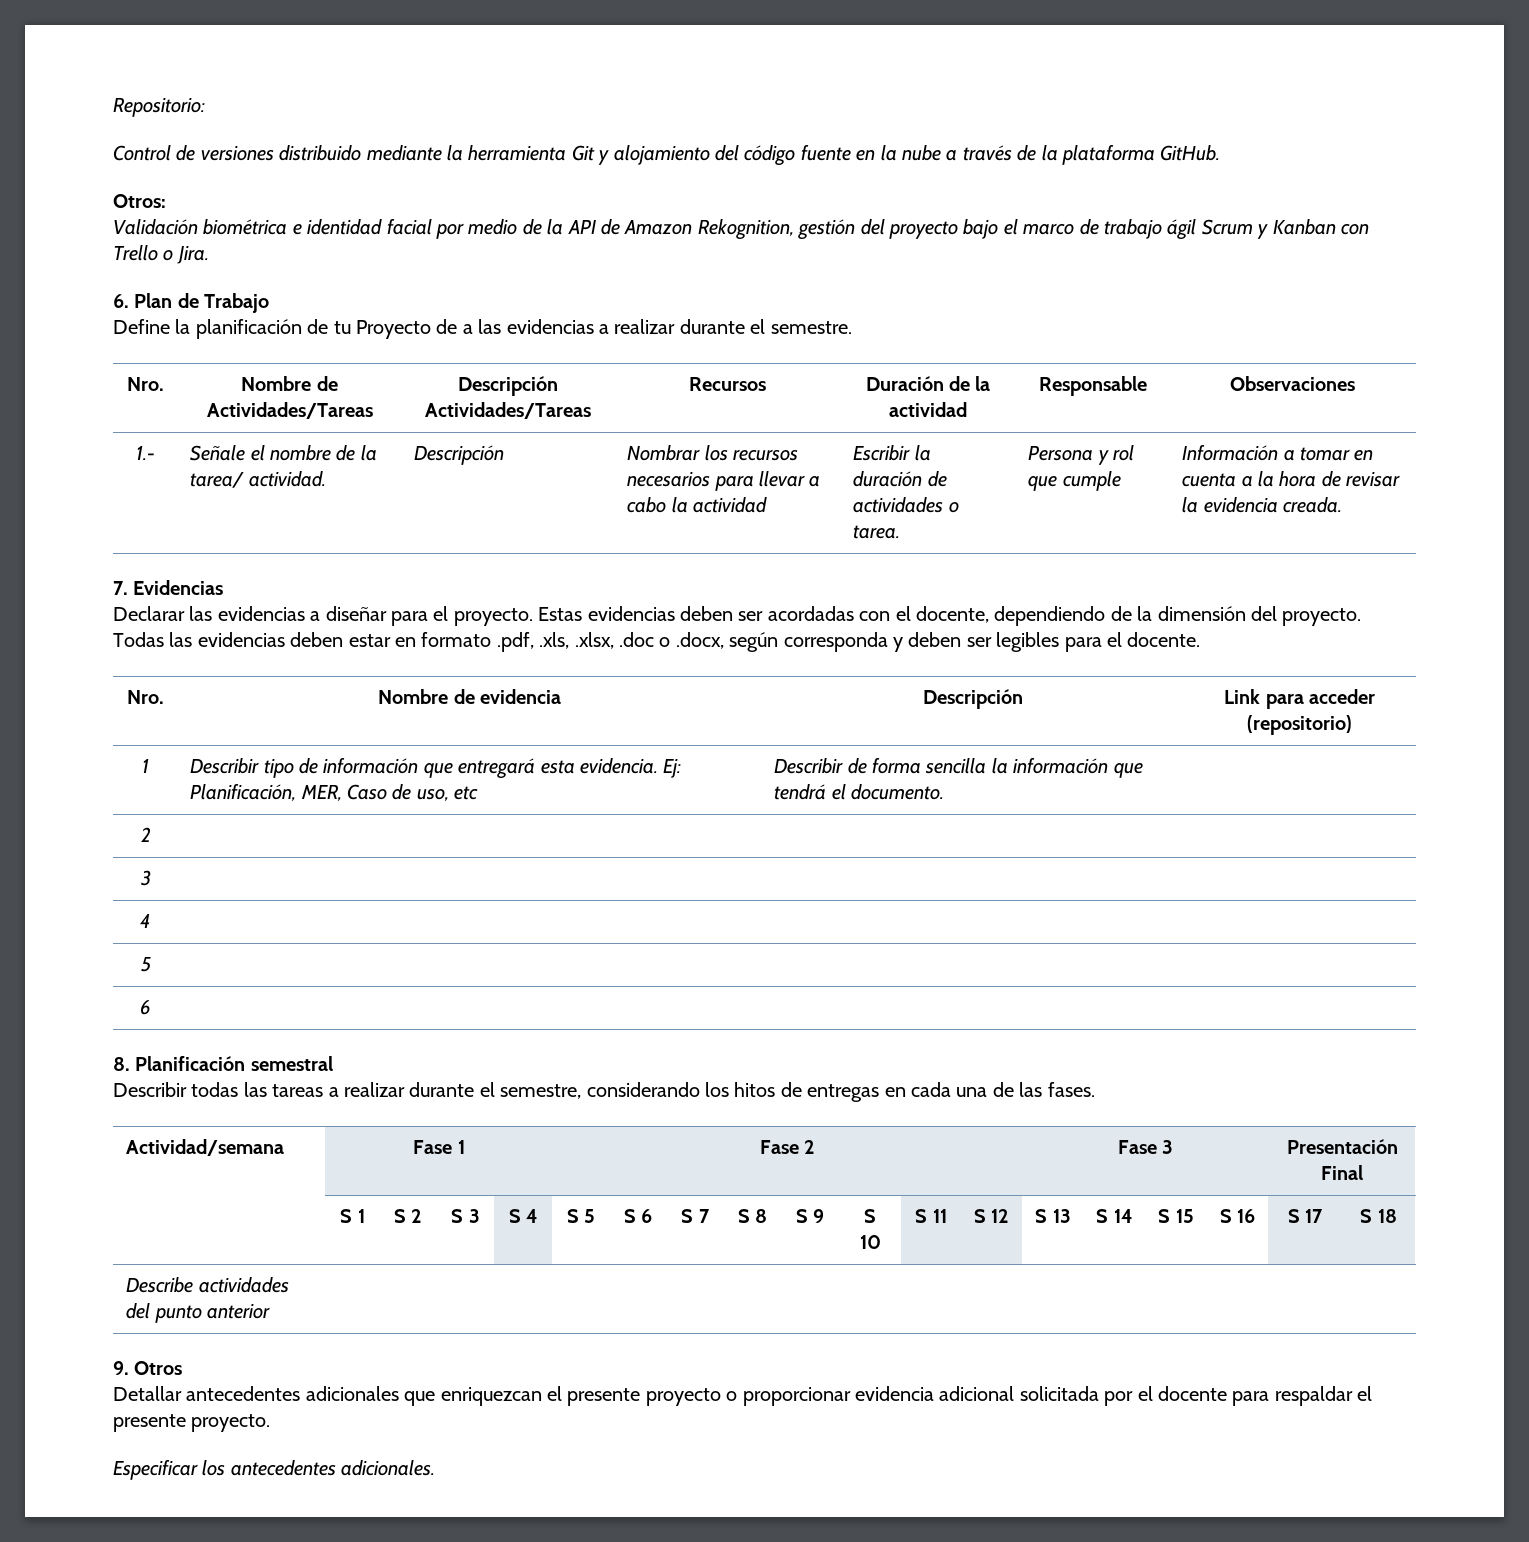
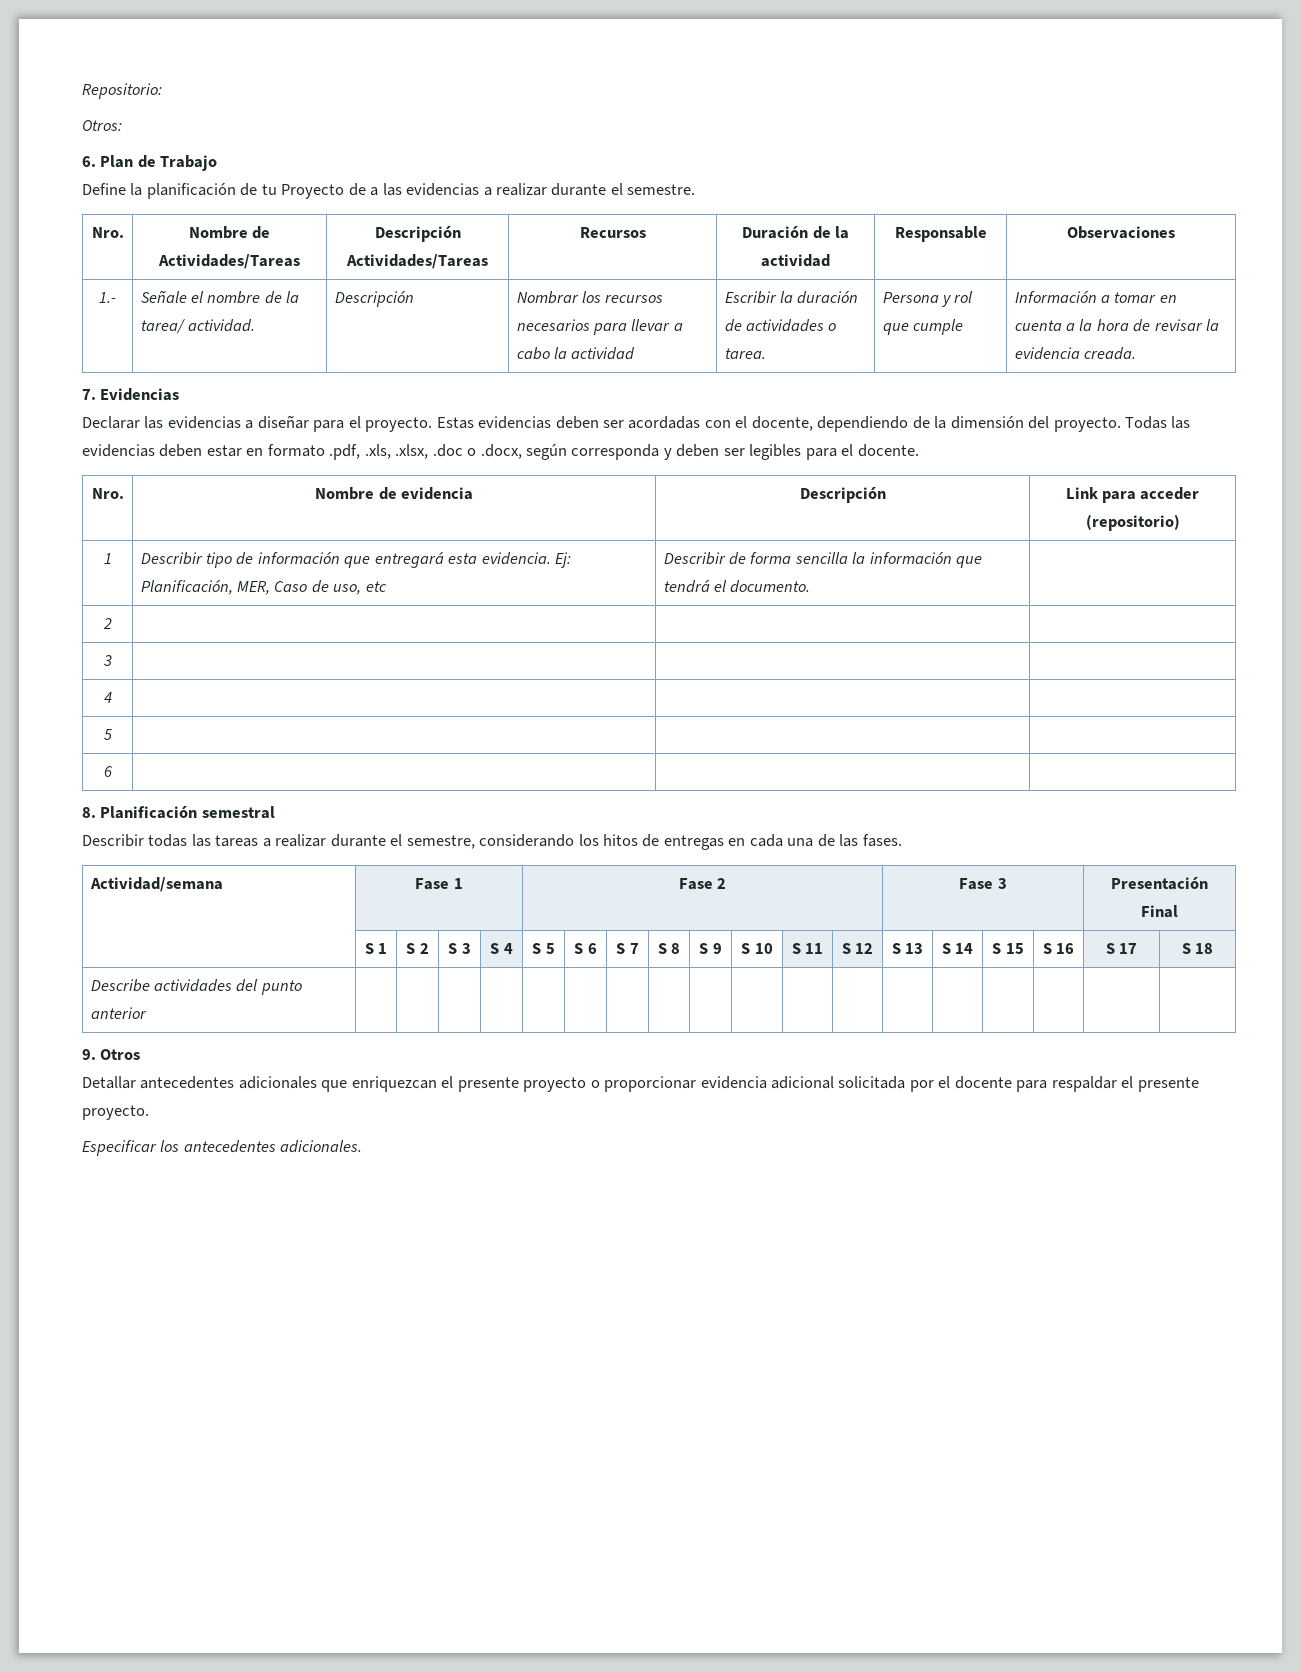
- Control de versiones distribuido mediante la herramienta Git y alojamiento del código fuente en la nube a través de la plataforma GitHub.
  Otros:
- Validación biométrica e identidad facial por medio de la API de Amazon Rekognition, gestión del proyecto bajo el marco de trabajo ágil Scrum y Kanban con Trello o Jira.

